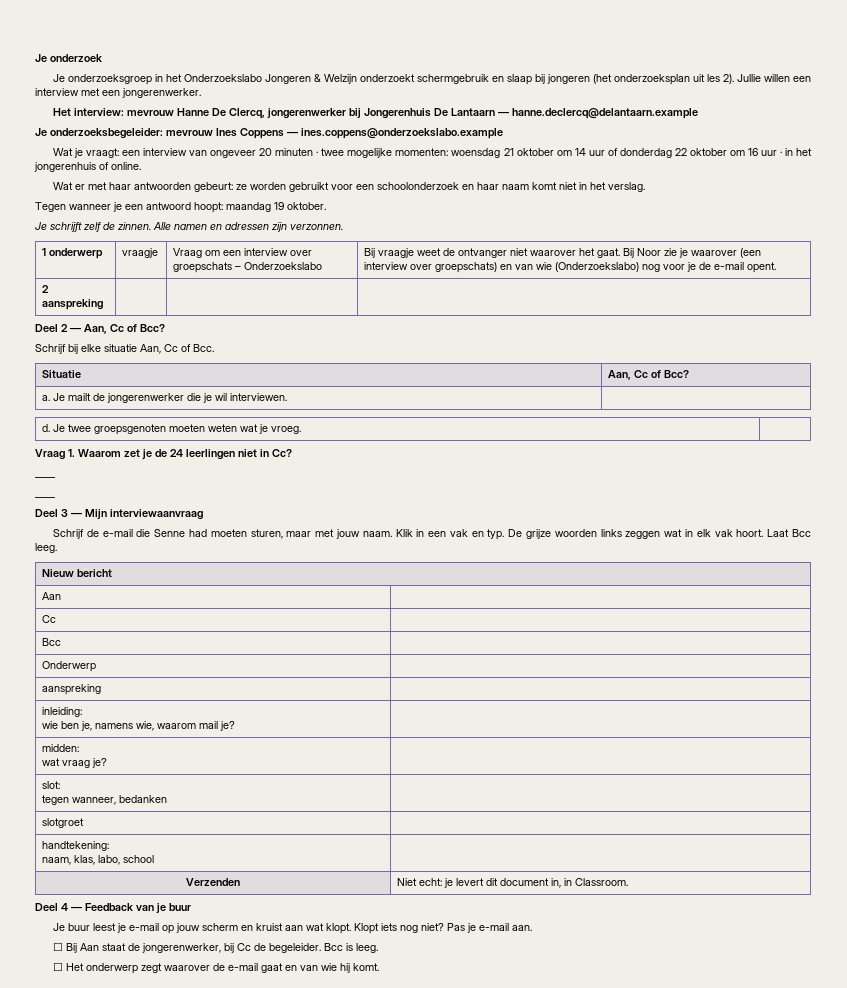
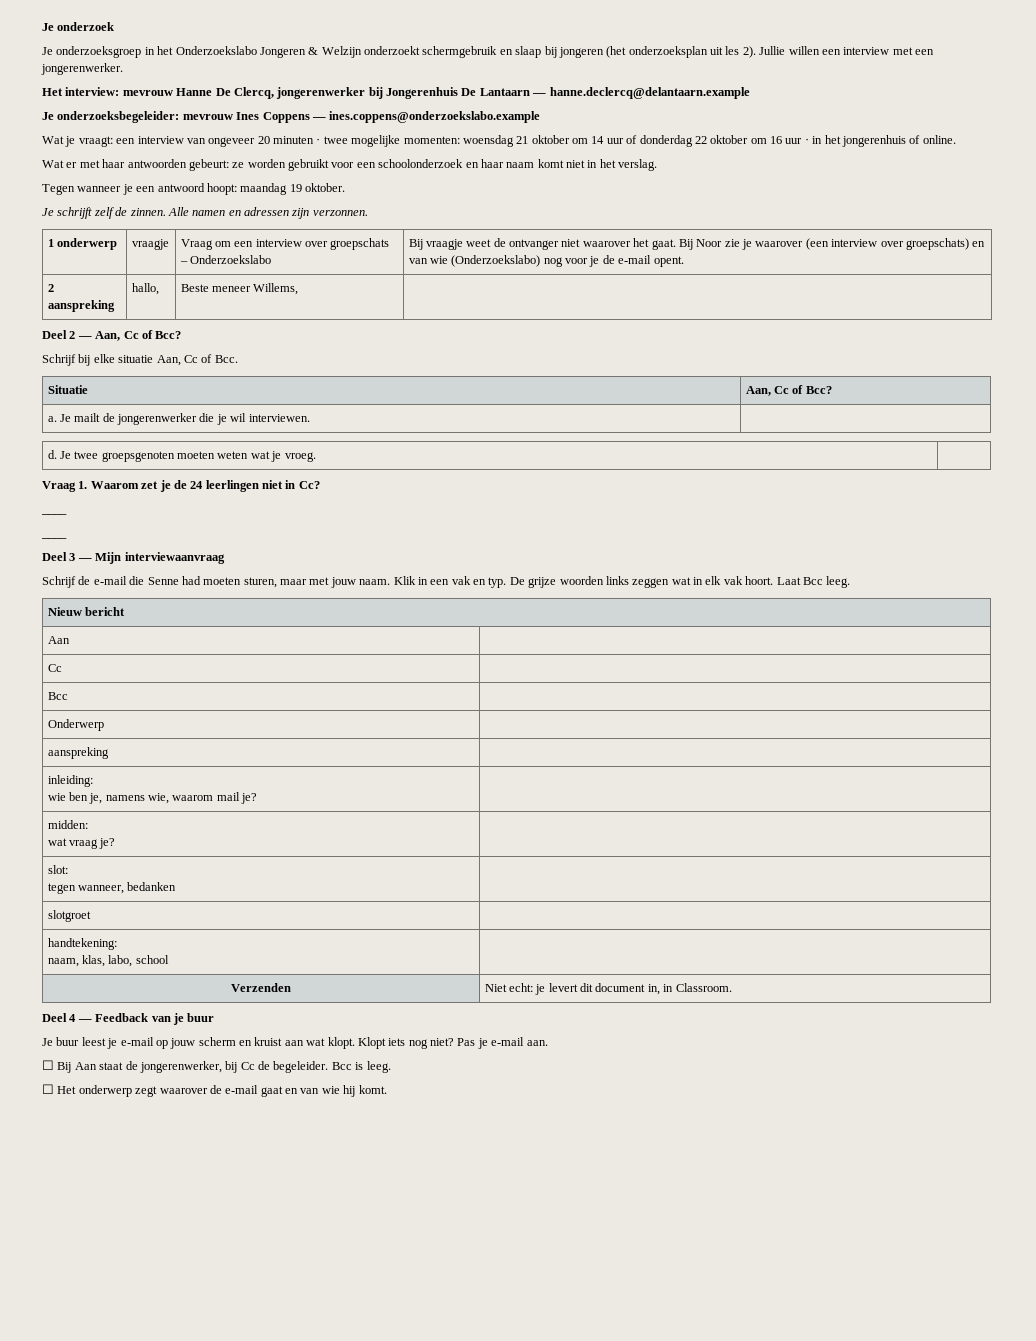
- 2 aanspreking | | |
+ 2 aanspreking | hallo, | Beste meneer Willems, |

